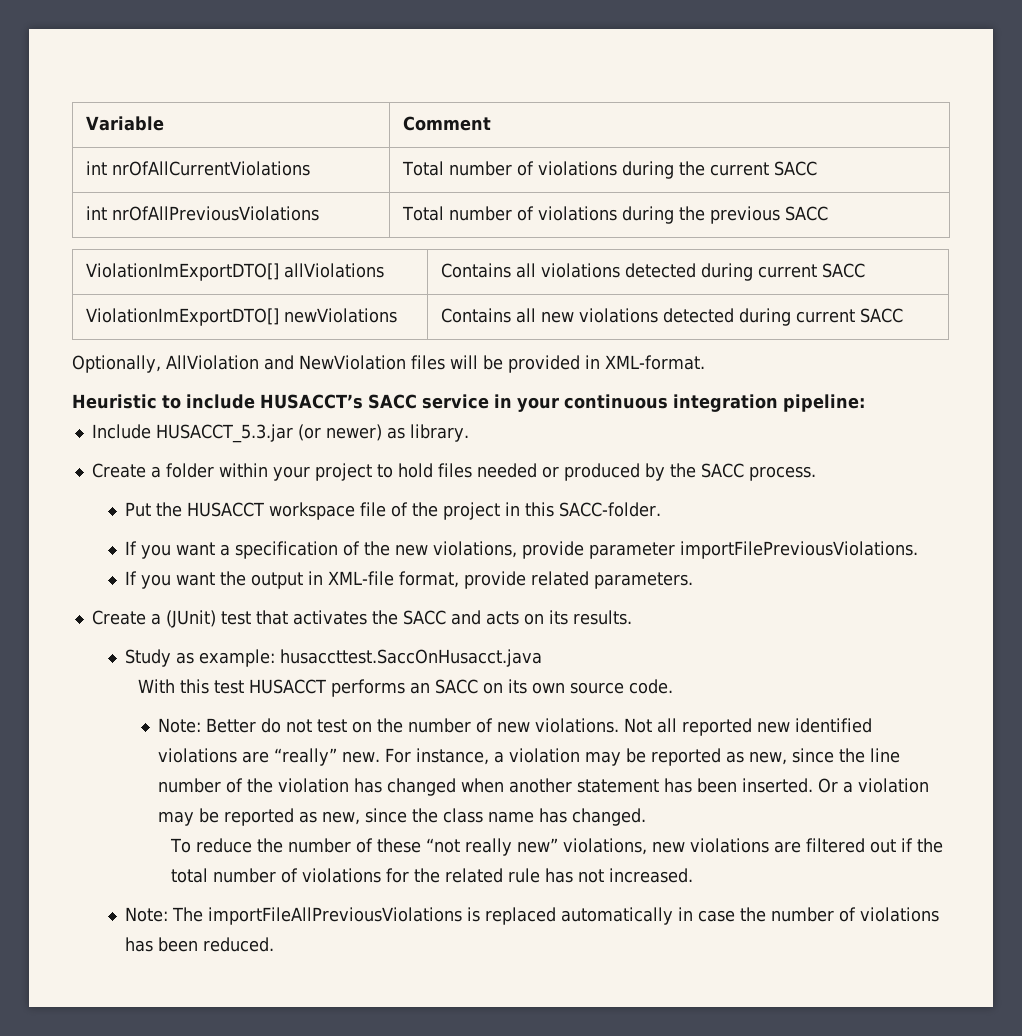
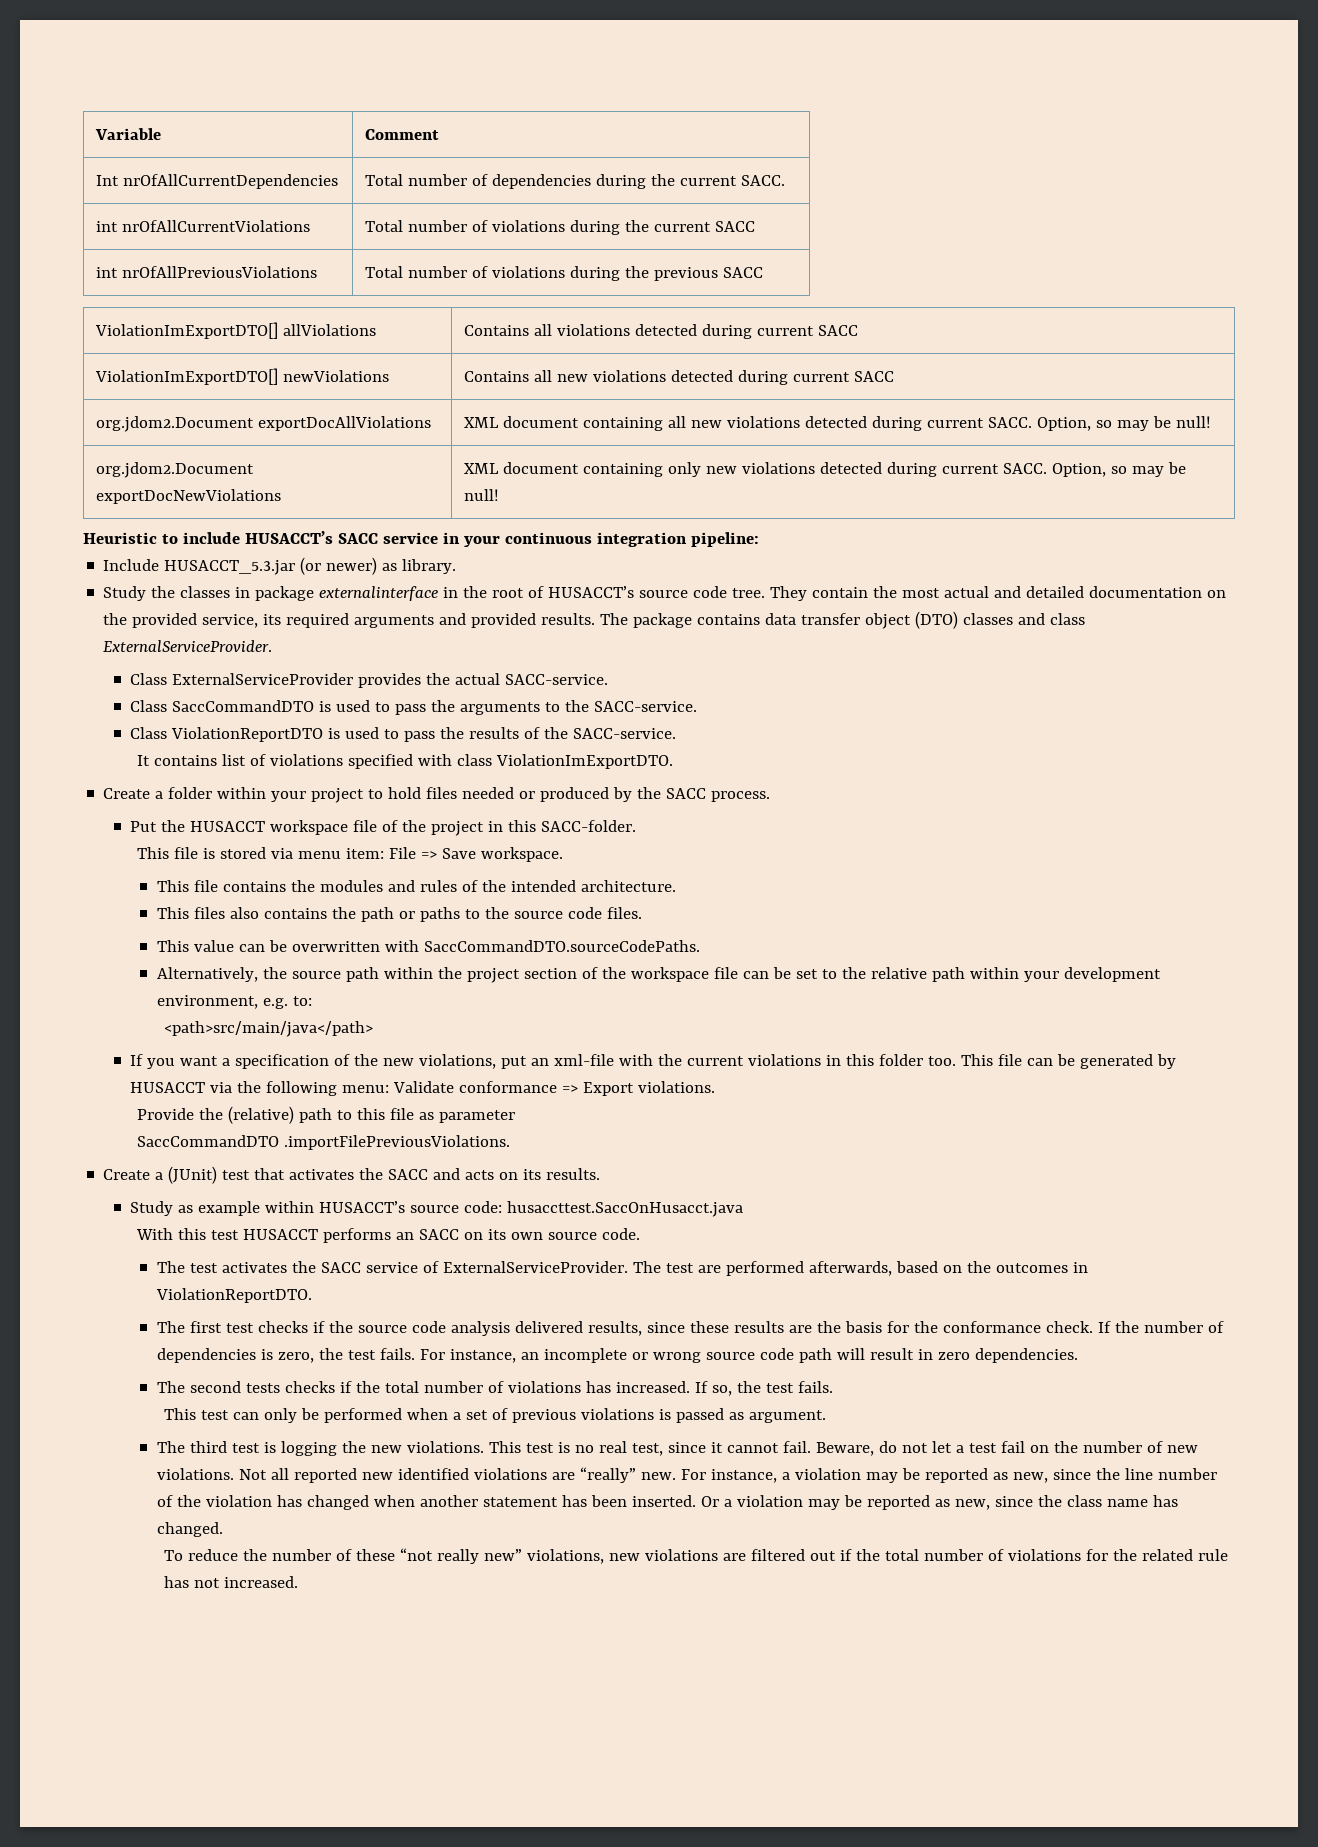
+ Int nrOfAllCurrentDependencies | Total number of dependencies during the current SACC.
- Optionally, AllViolation and NewViolation files will be provided in XML-format.
+ org.jdom2.Document exportDocAllViolations | XML document containing all new violations detected during current SACC. Option, so may be null!
+ org.jdom2.Document exportDocNewViolations | XML document containing only new violations detected during current SACC. Option, so may be null!
+ Study the classes in package externalinterface in the root of HUSACCT’s source code tree. They contain the most actual and detailed documentation on the provided service, its required arguments and provided results. The package contains data transfer object (DTO) classes and class ExternalServiceProvider.
+ Class ExternalServiceProvider provides the actual SACC-service.
+ Class SaccCommandDTO is used to pass the arguments to the SACC-service.
+ Class ViolationReportDTO is used to pass the results of the SACC-service.
+ It contains list of violations specified with class ViolationImExportDTO.
+ This file is stored via menu item: File => Save workspace.
+ This file contains the modules and rules of the intended architecture.
+ This files also contains the path or paths to the source code files.
+ This value can be overwritten with SaccCommandDTO.sourceCodePaths.
+ Alternatively, the source path within the project section of the workspace file can be set to the relative path within your development environment, e.g. to:
+ <path>src/main/java</path>
- If you want a specification of the new violations, provide parameter importFilePreviousViolations.
- If you want the output in XML-file format, provide related parameters.
+ If you want a specification of the new violations, put an xml-file with the current violations in this folder too. This file can be generated by HUSACCT via the following menu: Validate conformance => Export violations.
+ Provide the (relative) path to this file as parameter
+ SaccCommandDTO .importFilePreviousViolations.
- Study as example: husaccttest.SaccOnHusacct.java
+ Study as example within HUSACCT’s source code: husaccttest.SaccOnHusacct.java
- Note: Better do not test on the number of new violations.
+ The test activates the SACC service of ExternalServiceProvider. The test are performed afterwards, based on the outcomes in ViolationReportDTO.
+ The first test checks if the source code analysis delivered results, since these results are the basis for the conformance check. If the number of dependencies is zero, the test fails. For instance, an incomplete or wrong source code path will result in zero dependencies.
+ The second tests checks if the total number of violations has increased. If so, the test fails.
+ This test can only be performed when a set of previous violations is passed as argument.
+ The third test is logging the new violations. This test is no real test, since it cannot fail. Beware, do not let a test fail on the number of new violations.
- Note: The importFileAllPreviousViolations is replaced automatically in case the number of violations has been reduced.

